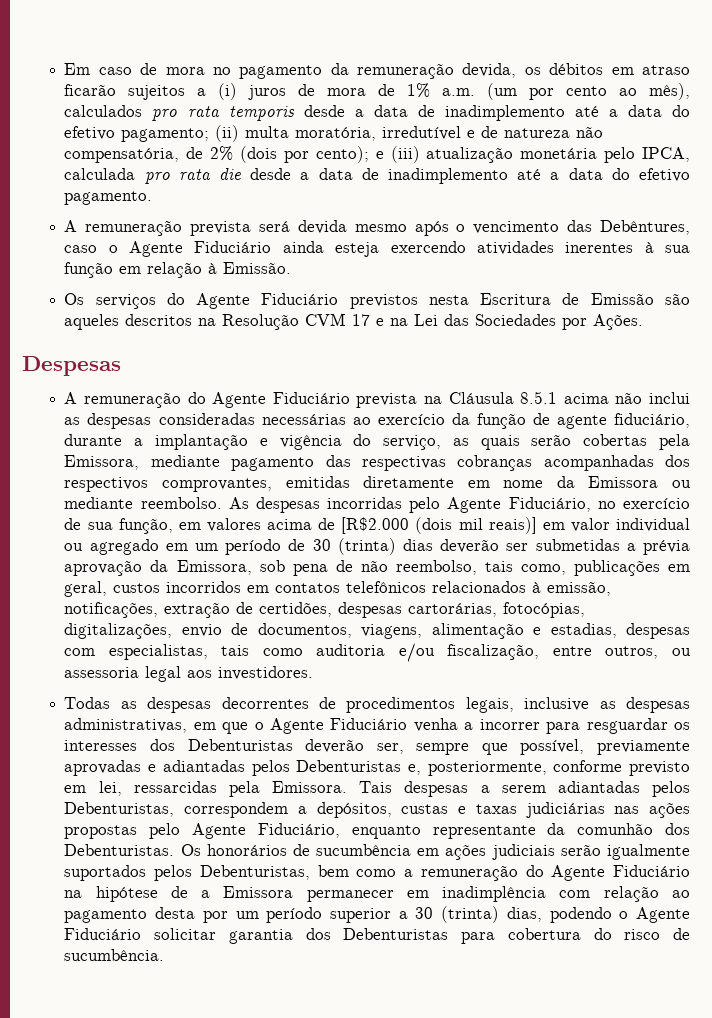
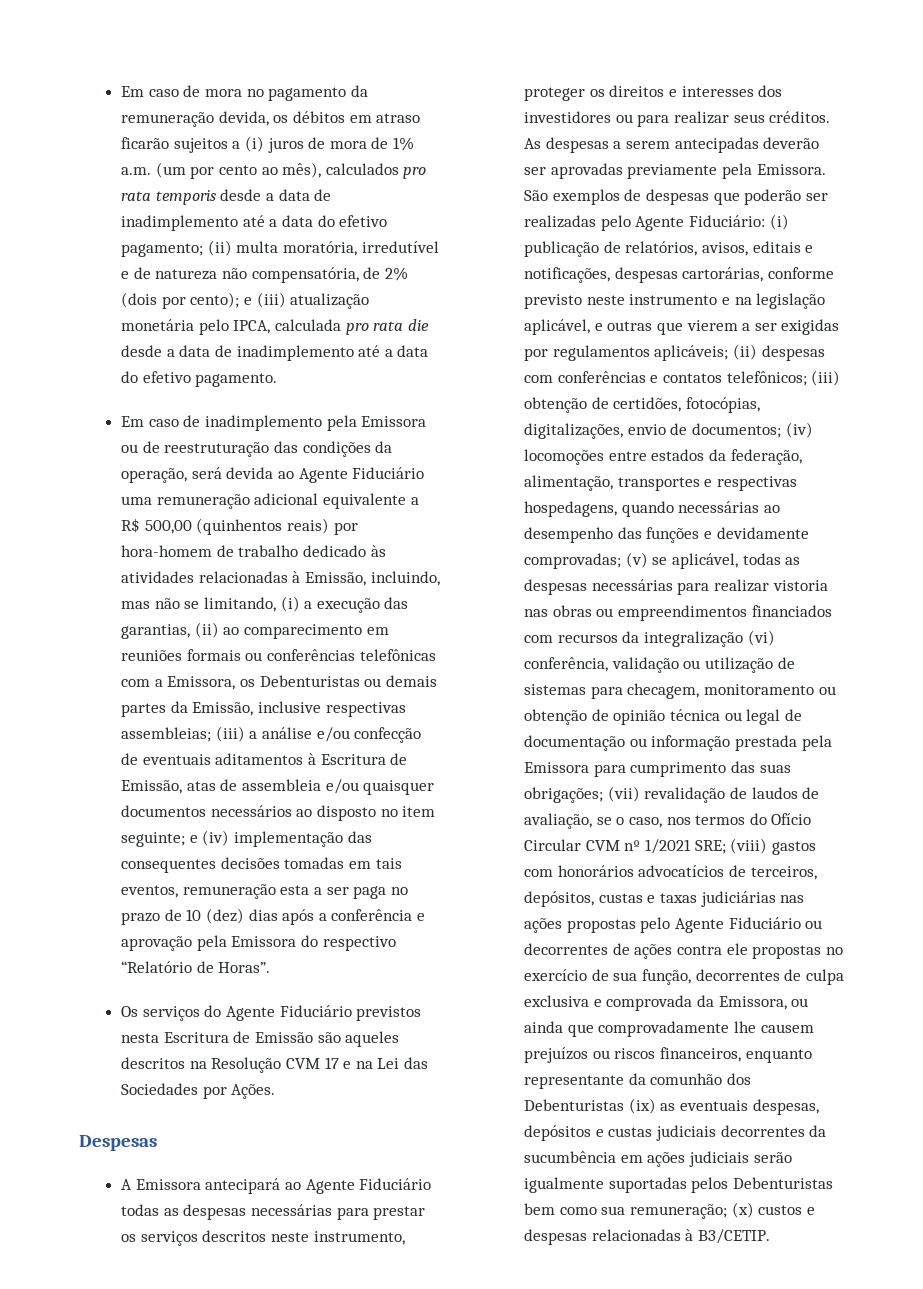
- A remuneração prevista será devida mesmo após o vencimento das Debêntures, caso o Agente Fiduciário ainda esteja exercendo atividades inerentes à sua função em relação à Emissão.
+ Em caso de inadimplemento pela Emissora ou de reestruturação das condições da operação, será devida ao Agente Fiduciário uma remuneração adicional equivalente a R$ 500,00 (quinhentos reais) por hora-homem de trabalho dedicado às atividades relacionadas à Emissão, incluindo, mas não se limitando, (i) a execução das garantias, (ii) ao comparecimento em reuniões formais ou conferências telefônicas com a Emissora, os Debenturistas ou demais partes da Emissão, inclusive respectivas assembleias; (iii) a análise e/ou confecção de eventuais aditamentos à Escritura de Emissão, atas de assembleia e/ou quaisquer documentos necessários ao disposto no item seguinte; e (iv) implementação das consequentes decisões tomadas em tais eventos, remuneração esta a ser paga no prazo de 10 (dez) dias após a conferência e aprovação pela Emissora do respectivo “Relatório de Horas”.
- A remuneração do Agente Fiduciário prevista na Cláusula 8.5.1 acima não inclui as despesas consideradas necessárias ao exercício da função de agente fiduciário, durante a implantação e vigência do serviço, as quais serão cobertas pela Emissora, mediante pagamento das respectivas cobranças acompanhadas dos respectivos comprovantes, emitidas diretamente em nome da Emissora ou mediante reembolso. As despesas incorridas pelo Agente Fiduciário, no exercício de sua função, em valores acima de [R$2.000 (dois mil reais)] em valor individual ou agregado em um período de 30 (trinta) dias deverão ser submetidas a prévia aprovação da Emissora, sob pena de não reembolso, tais como, publicações em geral, custos incorridos em contatos telefônicos relacionados à emissão, notificações, extração de certidões, despesas cartorárias, fotocópias, digitalizações, envio de documentos, viagens, alimentação e estadias, despesas com especialistas, tais como auditoria e/ou fiscalização, entre outros, ou assessoria legal aos investidores.
- Todas as despesas decorrentes de procedimentos legais, inclusive as despesas administrativas, em que o Agente Fiduciário venha a incorrer para resguardar os interesses dos Debenturistas deverão ser, sempre que possível, previamente aprovadas e adiantadas pelos Debenturistas e, posteriormente, conforme previsto em lei, ressarcidas pela Emissora. Tais despesas a serem adiantadas pelos Debenturistas, correspondem a depósitos, custas e taxas judiciárias nas ações propostas pelo Agente Fiduciário, enquanto representante da comunhão dos Debenturistas. Os honorários de sucumbência em ações judiciais serão igualmente suportados pelos Debenturistas, bem como a remuneração do Agente Fiduciário na hipótese de a Emissora permanecer em inadimplência com relação ao pagamento desta por um período superior a 30 (trinta) dias, podendo o Agente Fiduciário solicitar garantia dos Debenturistas para cobertura do risco de sucumbência.
+ A Emissora antecipará ao Agente Fiduciário todas as despesas necessárias para prestar os serviços descritos neste instrumento, proteger os direitos e interesses dos investidores ou para realizar seus créditos. As despesas a serem antecipadas deverão ser aprovadas previamente pela Emissora. São exemplos de despesas que poderão ser realizadas pelo Agente Fiduciário: (i) publicação de relatórios, avisos, editais e notificações, despesas cartorárias, conforme previsto neste instrumento e na legislação aplicável, e outras que vierem a ser exigidas por regulamentos aplicáveis; (ii) despesas com conferências e contatos telefônicos; (iii) obtenção de certidões, fotocópias, digitalizações, envio de documentos; (iv) locomoções entre estados da federação, alimentação, transportes e respectivas hospedagens, quando necessárias ao desempenho das funções e devidamente comprovadas; (v) se aplicável, todas as despesas necessárias para realizar vistoria nas obras ou empreendimentos financiados com recursos da integralização (vi) conferência, validação ou utilização de sistemas para checagem, monitoramento ou obtenção de opinião técnica ou legal de documentação ou informação prestada pela Emissora para cumprimento das suas obrigações; (vii) revalidação de laudos de avaliação, se o caso, nos termos do Ofício Circular CVM nº 1/2021 SRE; (viii) gastos com honorários advocatícios de terceiros, depósitos, custas e taxas judiciárias nas ações propostas pelo Agente Fiduciário ou decorrentes de ações contra ele propostas no exercício de sua função, decorrentes de culpa exclusiva e comprovada da Emissora, ou ainda que comprovadamente lhe causem prejuízos ou riscos financeiros, enquanto representante da comunhão dos Debenturistas (ix) as eventuais despesas, depósitos e custas judiciais decorrentes da sucumbência em ações judiciais serão igualmente suportadas pelos Debenturistas bem como sua remuneração; (x) custos e despesas relacionadas à B3/CETIP.

